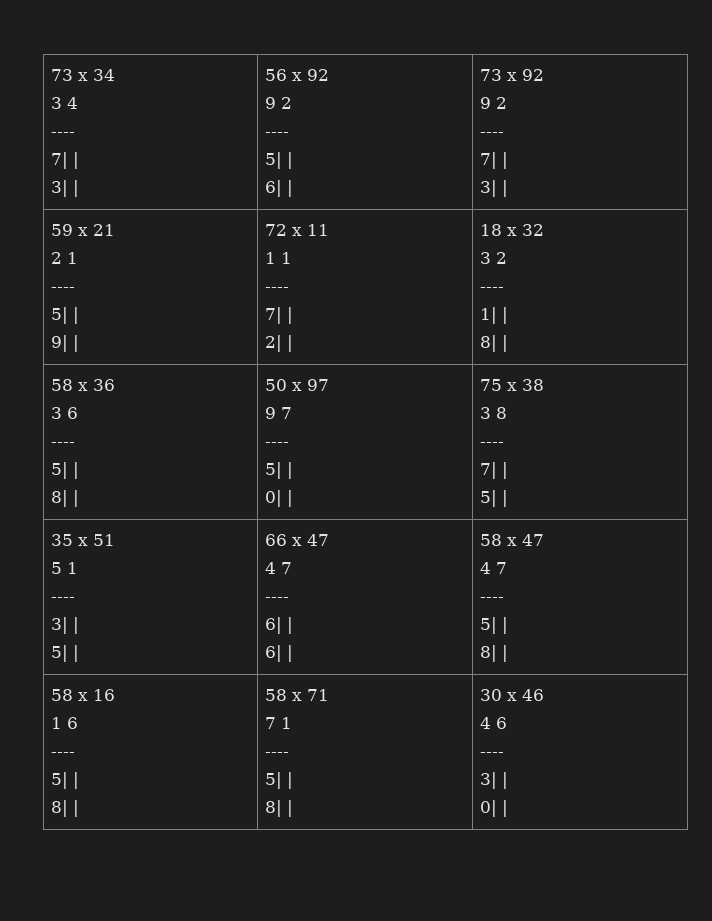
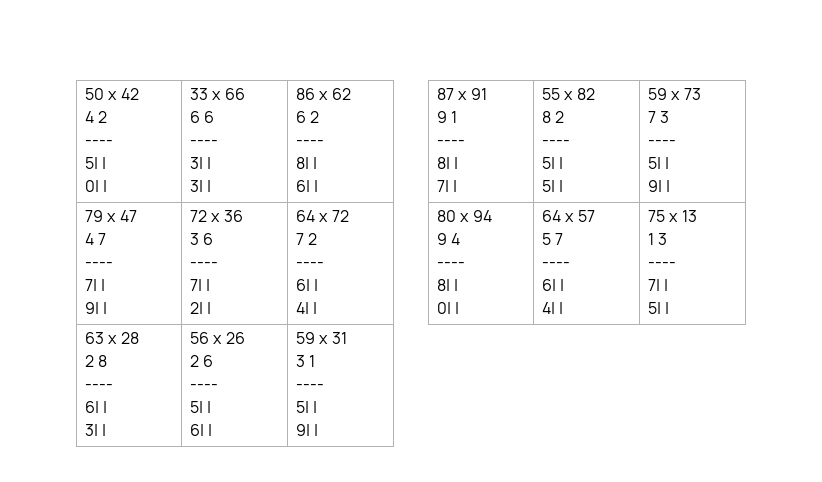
- 73 x 34
- 3 4
+ 50 x 42
+ 4 2
+ ----
+ 5| |
+ 0| | | 33 x 66
+ 6 6
+ ----
+ 3| |
+ 3| | | 86 x 62
+ 6 2
+ ----
+ 8| |
+ 6| |
+ 79 x 47
+ 4 7
  ----
  7| |
- 3| | | 56 x 92
- 9 2
+ 9| | | 72 x 36
+ 3 6
+ ----
+ 7| |
+ 2| | | 64 x 72
+ 7 2
+ ----
+ 6| |
+ 4| |
+ 63 x 28
+ 2 8
+ ----
+ 6| |
+ 3| | | 56 x 26
+ 2 6
  ----
  5| |
- 6| | | 73 x 92
- 9 2
- ----
- 7| |
- 3| |
- 59 x 21
- 2 1
+ 6| | | 59 x 31
+ 3 1
  ----
  5| |
- 9| | | 72 x 11
- 1 1
+ 9| |
+ 87 x 91
+ 9 1
  ----
- 7| |
- 2| | | 18 x 32
- 3 2
- ----
- 1| |
  8| |
- 58 x 36
- 3 6
+ 7| | | 55 x 82
+ 8 2
  ----
  5| |
- 8| | | 50 x 97
- 9 7
+ 5| | | 59 x 73
+ 7 3
  ----
  5| |
- 0| | | 75 x 38
- 3 8
+ 9| |
+ 80 x 94
+ 9 4
+ ----
+ 8| |
+ 0| | | 64 x 57
+ 5 7
+ ----
+ 6| |
+ 4| | | 75 x 13
+ 1 3
- 35 x 51
- 5 1
- ----
- 3| |
- 5| | | 66 x 47
- 4 7
- ----
- 6| |
- 6| | | 58 x 47
- 4 7
- ----
- 5| |
- 8| |
- 58 x 16
- 1 6
- ----
- 5| |
- 8| | | 58 x 71
- 7 1
- ----
- 5| |
- 8| | | 30 x 46
- 4 6
- ----
- 3| |
- 0| |

